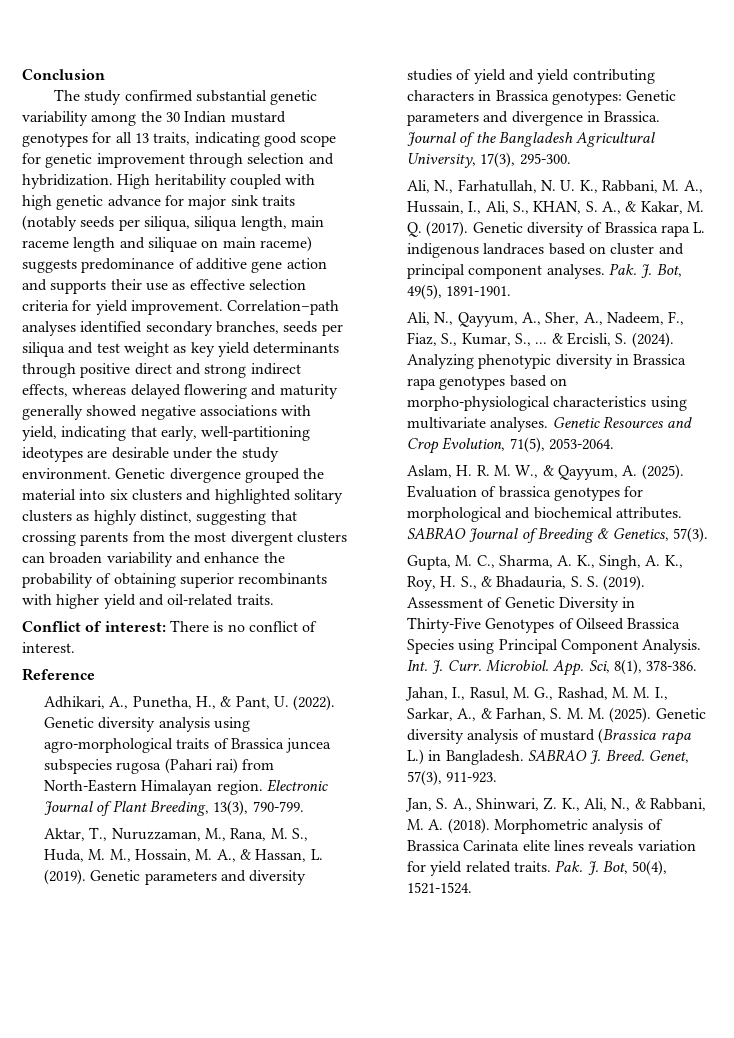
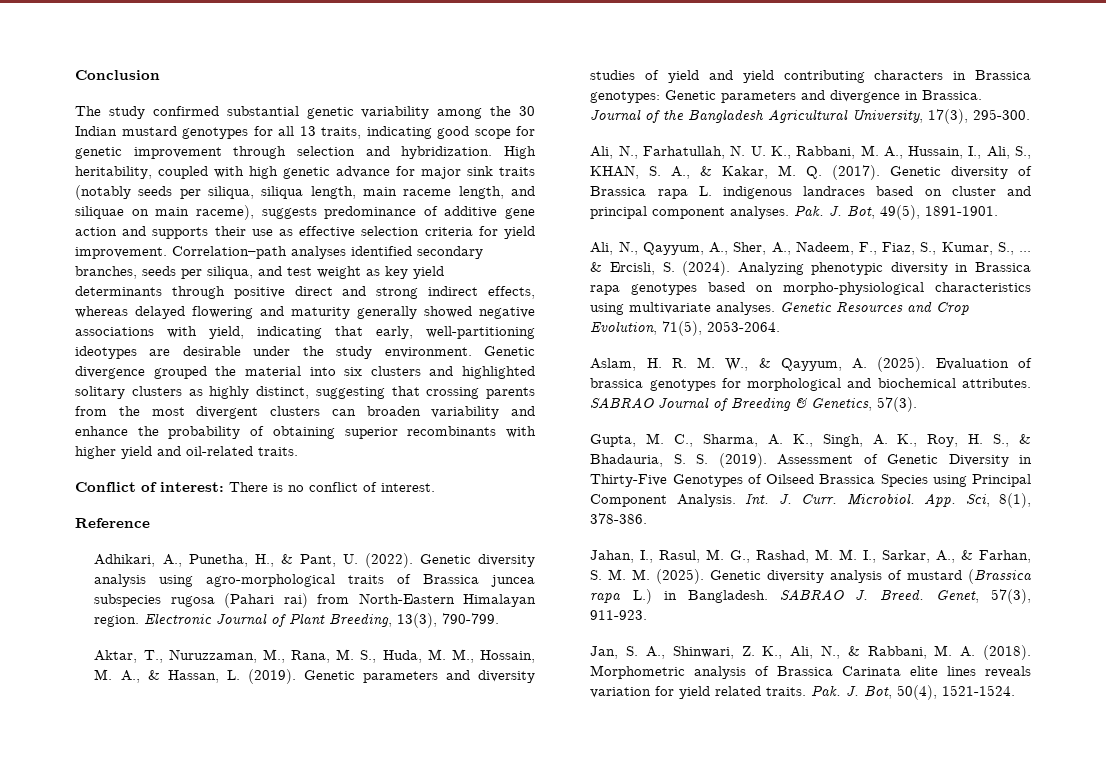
- High heritability coupled with high genetic advance for major sink traits (notably seeds per siliqua, siliqua length, main raceme length and siliquae on main raceme) suggests predominance of additive gene action and supports their use as effective selection criteria for yield improvement.
+ High heritability, coupled with high genetic advance for major sink traits (notably seeds per siliqua, siliqua length, main raceme length, and siliquae on main raceme), suggests predominance of additive gene action and supports their use as effective selection criteria for yield improvement.
- Correlation–path analyses identified secondary branches, seeds per siliqua and test weight as key yield determinants through positive direct and strong indirect effects, whereas delayed flowering and maturity generally showed negative associations with yield, indicating that early, well-partitioning ideotypes are desirable under the study environment.
+ Correlation–path analyses identified secondary branches, seeds per siliqua, and test weight as key yield determinants through positive direct and strong indirect effects, whereas delayed flowering and maturity generally showed negative associations with yield, indicating that early, well-partitioning ideotypes are desirable under the study environment.

